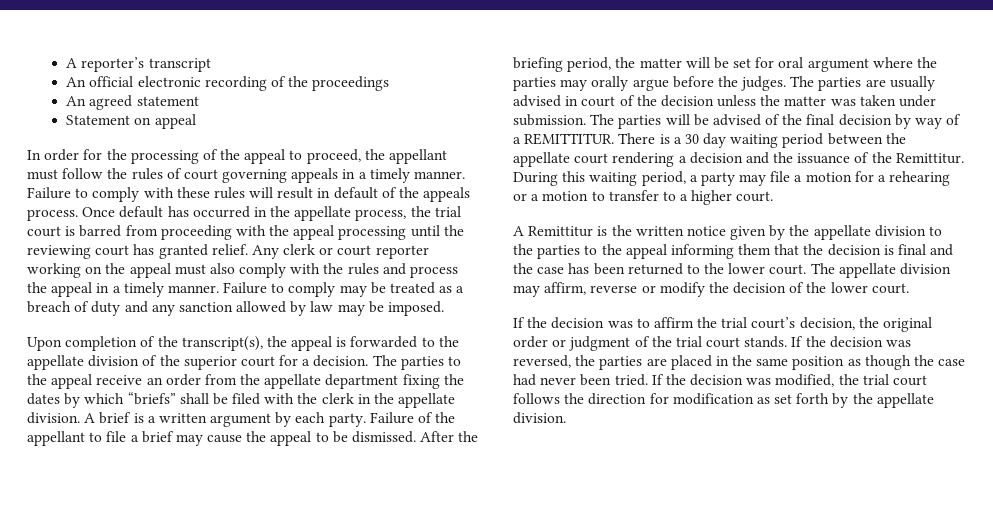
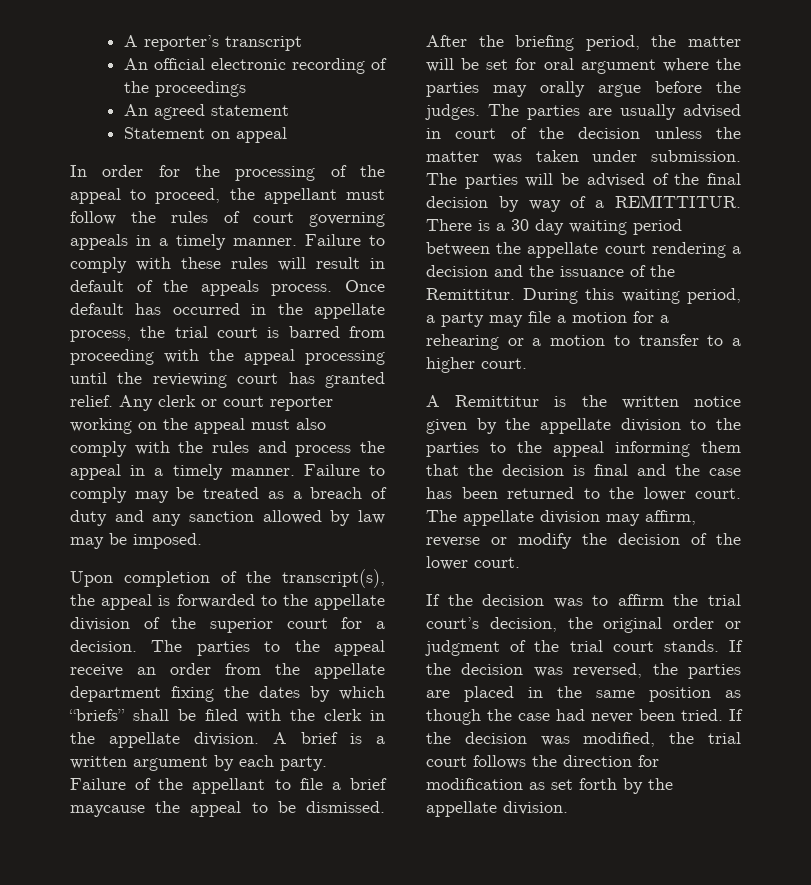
- Failure of the appellant to file a brief may cause the appeal to be dismissed.
+ Failure of the appellant to file a brief maycause the appeal to be dismissed.

